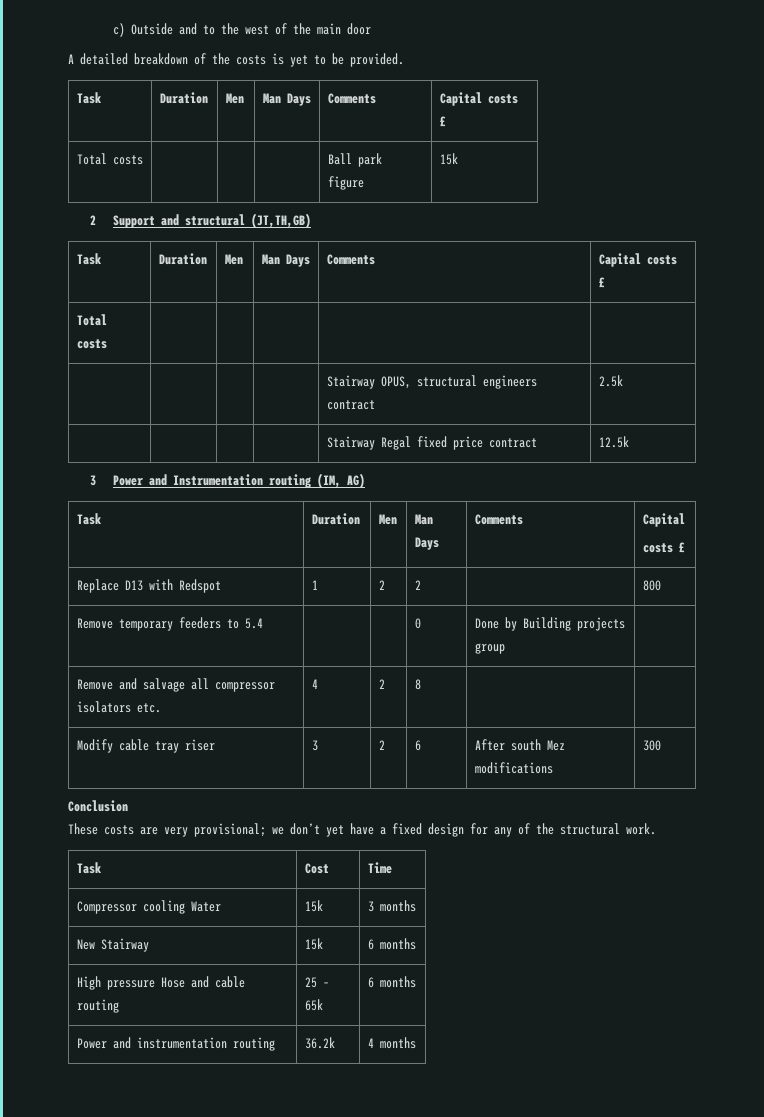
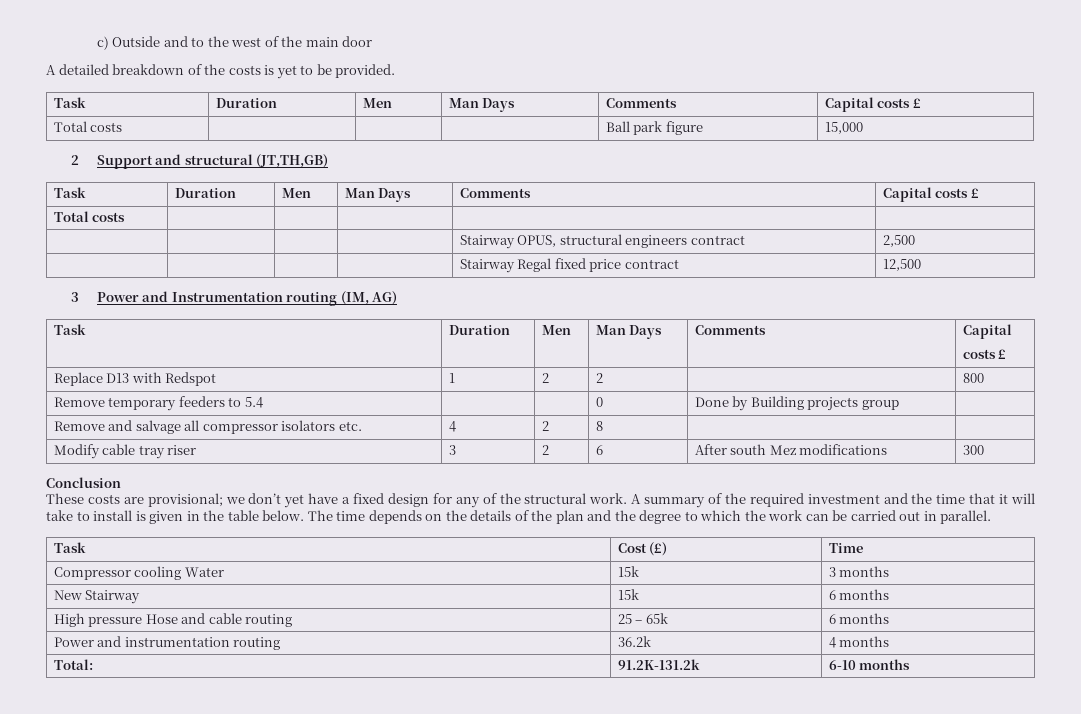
- Total costs | | | | Ball park figure | 15k
+ Total costs | | | | Ball park figure | 15,000
- | | | | Stairway OPUS, structural engineers contract | 2.5k
+ | | | | Stairway OPUS, structural engineers contract | 2,500
- | | | | Stairway Regal fixed price contract | 12.5k
+ | | | | Stairway Regal fixed price contract | 12,500
- These costs are very provisional; we don’t yet have a fixed design for any of the structural work.
+ These costs are provisional; we don’t yet have a fixed design for any of the structural work. A summary of the required investment and the time that it will take to install is given in the table below. The time depends on the details of the plan and the degree to which the work can be carried out in parallel.
- Task | Cost | Time
+ Task | Cost (£) | Time
+ Total: | 91.2K-131.2k | 6-10 months

